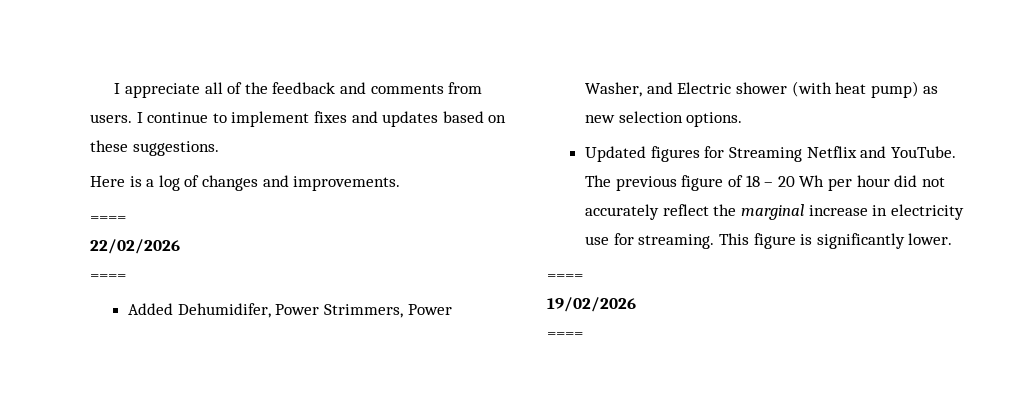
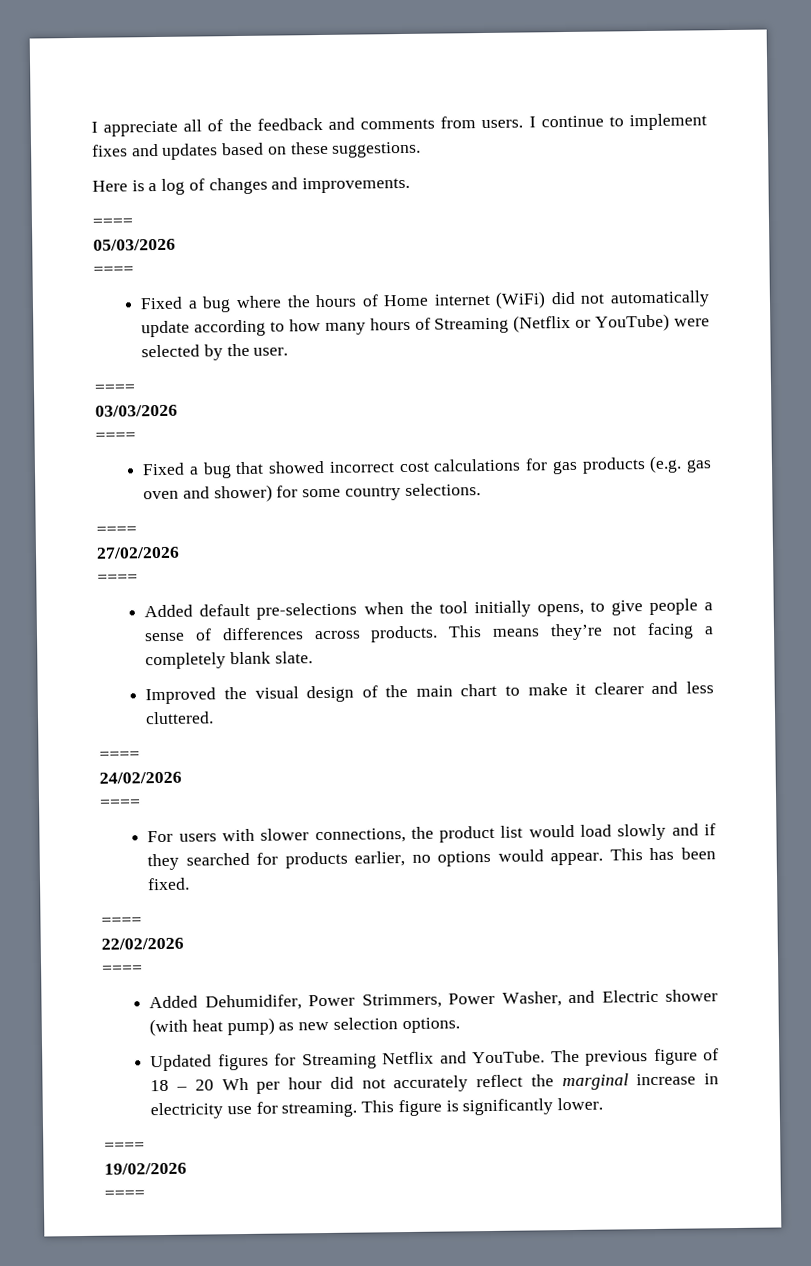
+ 05/03/2026
+ ====
+ Fixed a bug where the hours of Home internet (WiFi) did not automatically update according to how many hours of Streaming (Netflix or YouTube) were selected by the user.
+ ====
+ 03/03/2026
+ ====
+ Fixed a bug that showed incorrect cost calculations for gas products (e.g. gas oven and shower) for some country selections.
+ ====
+ 27/02/2026
+ ====
+ Added default pre-selections when the tool initially opens, to give people a sense of differences across products. This means they’re not facing a completely blank slate.
+ Improved the visual design of the main chart to make it clearer and less cluttered.
+ ====
+ 24/02/2026
+ ====
+ For users with slower connections, the product list would load slowly and if they searched for products earlier, no options would appear. This has been fixed.
+ ====

